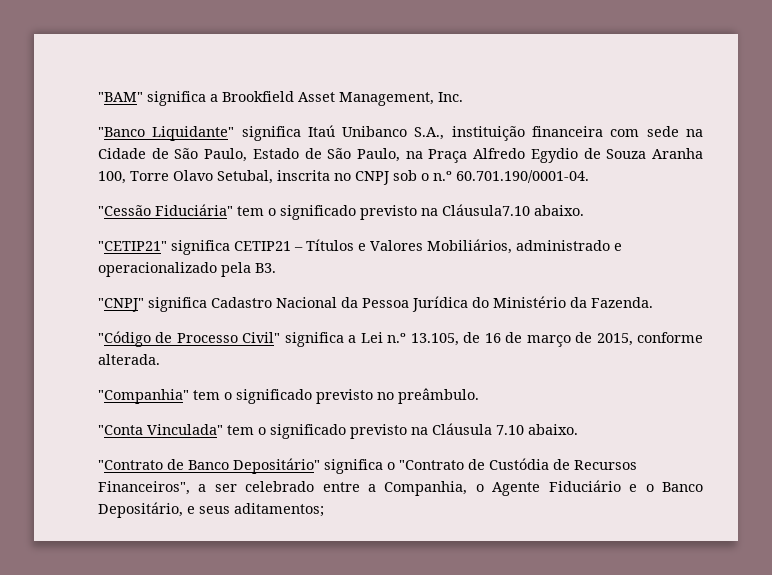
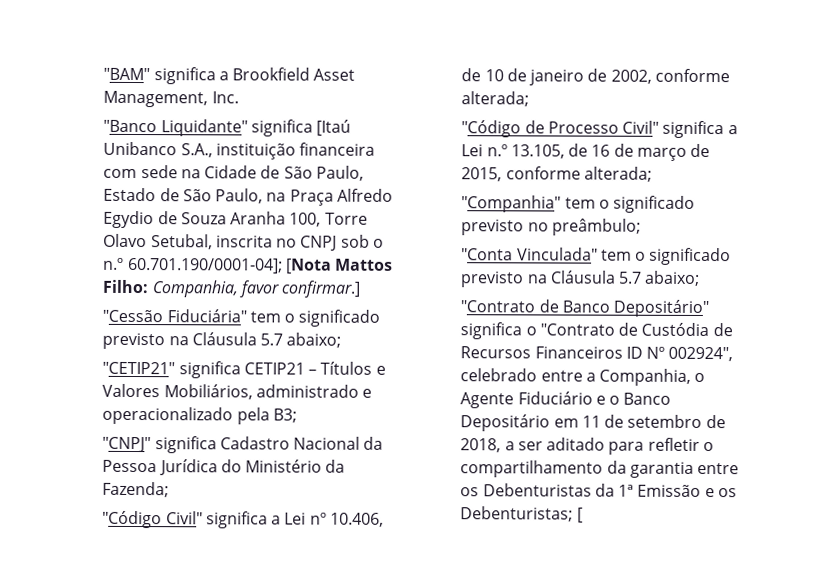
- "Banco Liquidante" significa Itaú Unibanco S.A., instituição financeira com sede na Cidade de São Paulo, Estado de São Paulo, na Praça Alfredo Egydio de Souza Aranha 100, Torre Olavo Setubal, inscrita no CNPJ sob o n.º 60.701.190/0001-04.
+ "Banco Liquidante" significa [Itaú Unibanco S.A., instituição financeira com sede na Cidade de São Paulo, Estado de São Paulo, na Praça Alfredo Egydio de Souza Aranha 100, Torre Olavo Setubal, inscrita no CNPJ sob o n.º 60.701.190/0001-04]; [Nota Mattos Filho: Companhia, favor confirmar.]
- "Cessão Fiduciária" tem o significado previsto na Cláusula7.10 abaixo.
+ "Cessão Fiduciária" tem o significado previsto na Cláusula 5.7 abaixo;
- "CETIP21" significa CETIP21 – Títulos e Valores Mobiliários, administrado e operacionalizado pela B3.
+ "CETIP21" significa CETIP21 – Títulos e Valores Mobiliários, administrado e operacionalizado pela B3;
- "CNPJ" significa Cadastro Nacional da Pessoa Jurídica do Ministério da Fazenda.
+ "CNPJ" significa Cadastro Nacional da Pessoa Jurídica do Ministério da Fazenda;
+ "Código Civil" significa a Lei nº 10.406, de 10 de janeiro de 2002, conforme alterada;
- "Código de Processo Civil" significa a Lei n.º 13.105, de 16 de março de 2015, conforme alterada.
+ "Código de Processo Civil" significa a Lei n.º 13.105, de 16 de março de 2015, conforme alterada;
- "Companhia" tem o significado previsto no preâmbulo.
+ "Companhia" tem o significado previsto no preâmbulo;
- "Conta Vinculada" tem o significado previsto na Cláusula 7.10 abaixo.
+ "Conta Vinculada" tem o significado previsto na Cláusula 5.7 abaixo;
- "Contrato de Banco Depositário" significa o "Contrato de Custódia de Recursos Financeiros", a ser celebrado entre a Companhia, o Agente Fiduciário e o Banco Depositário, e seus aditamentos;
+ "Contrato de Banco Depositário" significa o "Contrato de Custódia de Recursos Financeiros ID Nº 002924", celebrado entre a Companhia, o Agente Fiduciário e o Banco Depositário em 11 de setembro de 2018, a ser aditado para refletir o compartilhamento da garantia entre os Debenturistas da 1ª Emissão e os Debenturistas; [

